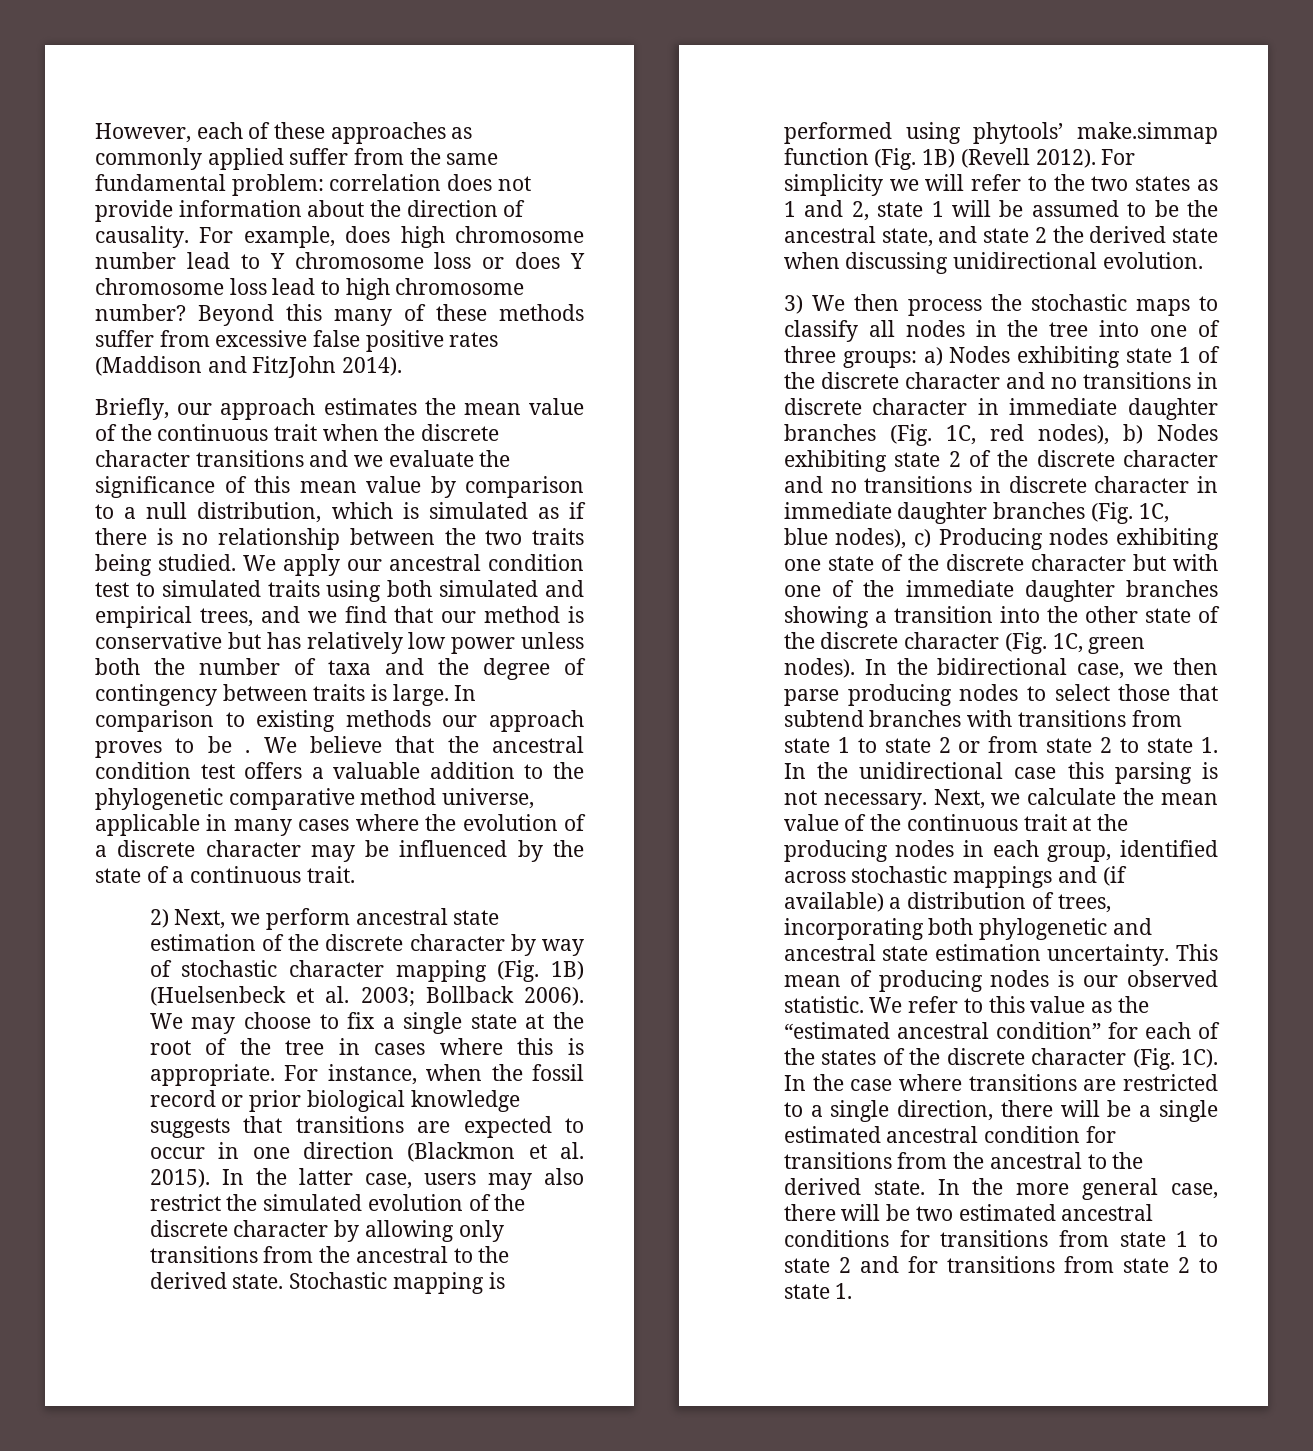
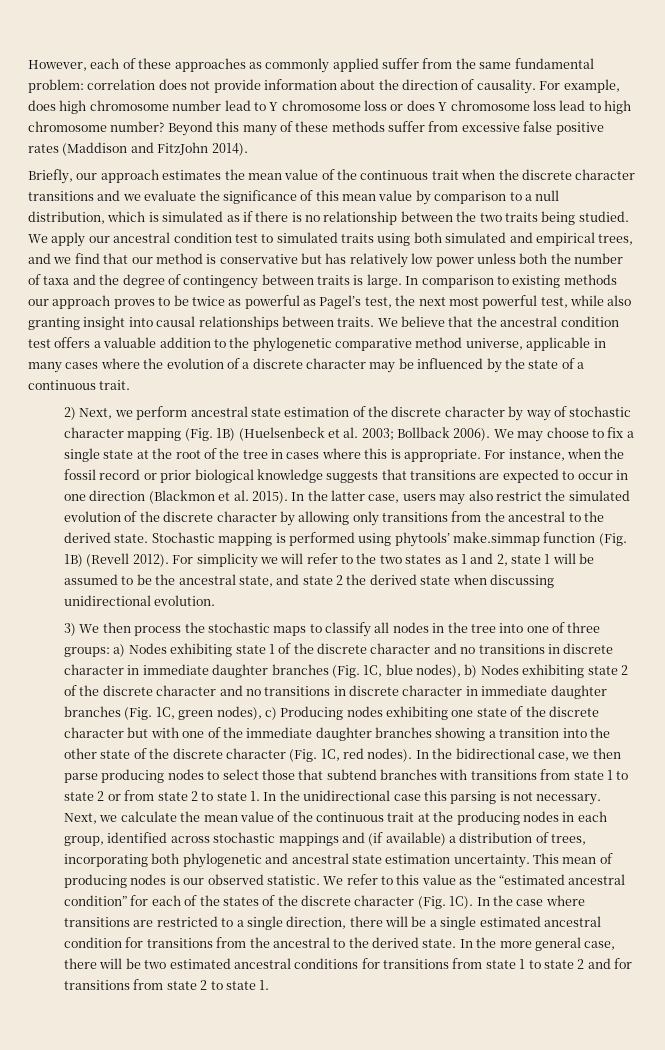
- In comparison to existing methods our approach proves to be .
+ In comparison to existing methods our approach proves to be twice as powerful as Pagel’s test, the next most powerful test, while also granting insight into causal relationships between traits.
- a) Nodes exhibiting state 1 of the discrete character and no transitions in discrete character in immediate daughter branches (Fig. 1C, red nodes), b) Nodes exhibiting state 2 of the discrete character and no transitions in discrete character in immediate daughter branches (Fig. 1C, blue nodes), c) Producing nodes exhibiting one state of the discrete character but with one of the immediate daughter branches showing a transition into the other state of the discrete character (Fig. 1C, green nodes).
+ a) Nodes exhibiting state 1 of the discrete character and no transitions in discrete character in immediate daughter branches (Fig. 1C, blue nodes), b) Nodes exhibiting state 2 of the discrete character and no transitions in discrete character in immediate daughter branches (Fig. 1C, green nodes), c) Producing nodes exhibiting one state of the discrete character but with one of the immediate daughter branches showing a transition into the other state of the discrete character (Fig. 1C, red nodes).

